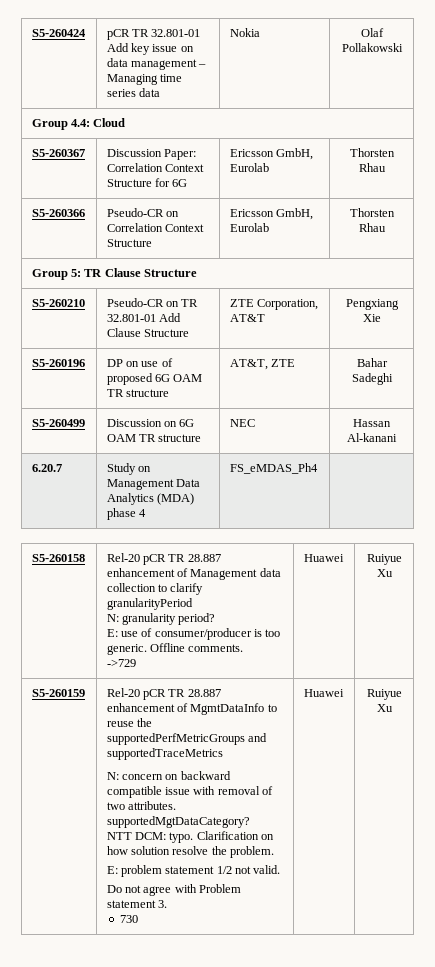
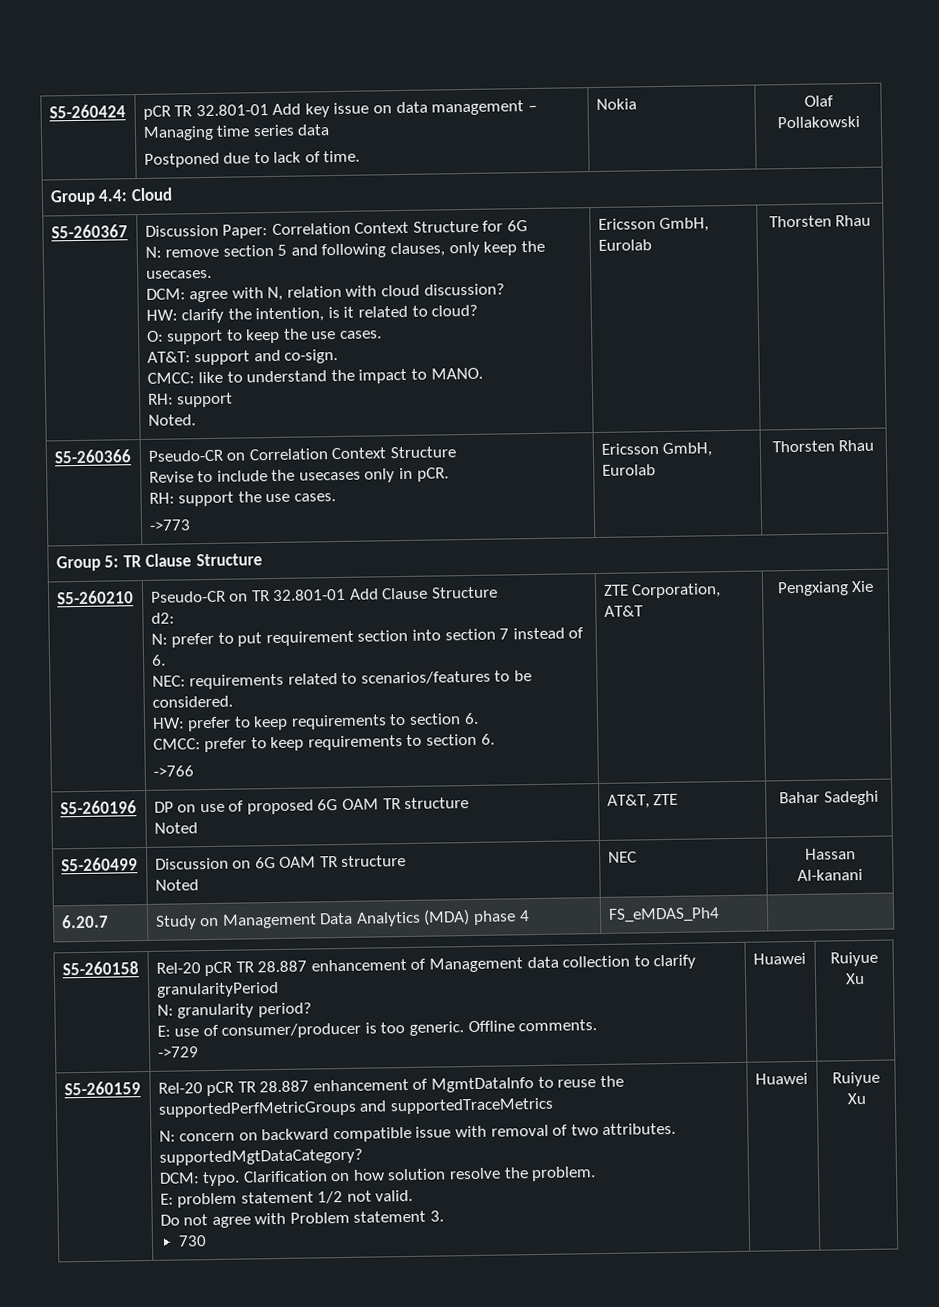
- S5-260424 | pCR TR 32.801-01 Add key issue on data management – Managing time series data | Nokia | Olaf Pollakowski
+ S5-260424 | pCR TR 32.801-01 Add key issue on data management – Managing time series data
+ Postponed due to lack of time. | Nokia | Olaf Pollakowski
+ N: remove section 5 and following clauses, only keep the usecases.
+ DCM: agree with N, relation with cloud discussion?
+ HW: clarify the intention, is it related to cloud?
+ O: support to keep the use cases.
+ AT&T: support and co-sign.
+ CMCC: like to understand the impact to MANO.
+ RH: support
+ Noted.
- S5-260366 | Pseudo-CR on Correlation Context Structure | Ericsson GmbH, Eurolab | Thorsten Rhau
+ S5-260366 | Pseudo-CR on Correlation Context Structure
+ Revise to include the usecases only in pCR.
+ RH: support the use cases.
+ ->773 | Ericsson GmbH, Eurolab | Thorsten Rhau
+ d2:
+ N: prefer to put requirement section into section 7 instead of 6.
+ NEC: requirements related to scenarios/features to be considered.
+ HW: prefer to keep requirements to section 6.
+ CMCC: prefer to keep requirements to section 6.
+ ->766
- S5-260196 | DP on use of proposed 6G OAM TR structure | AT&T, ZTE | Bahar Sadeghi
+ S5-260196 | DP on use of proposed 6G OAM TR structure
+ Noted | AT&T, ZTE | Bahar Sadeghi
- S5-260499 | Discussion on 6G OAM TR structure | NEC | Hassan Al-kanani
+ S5-260499 | Discussion on 6G OAM TR structure
+ Noted | NEC | Hassan Al-kanani
- NTT DCM: typo.
+ DCM: typo.

